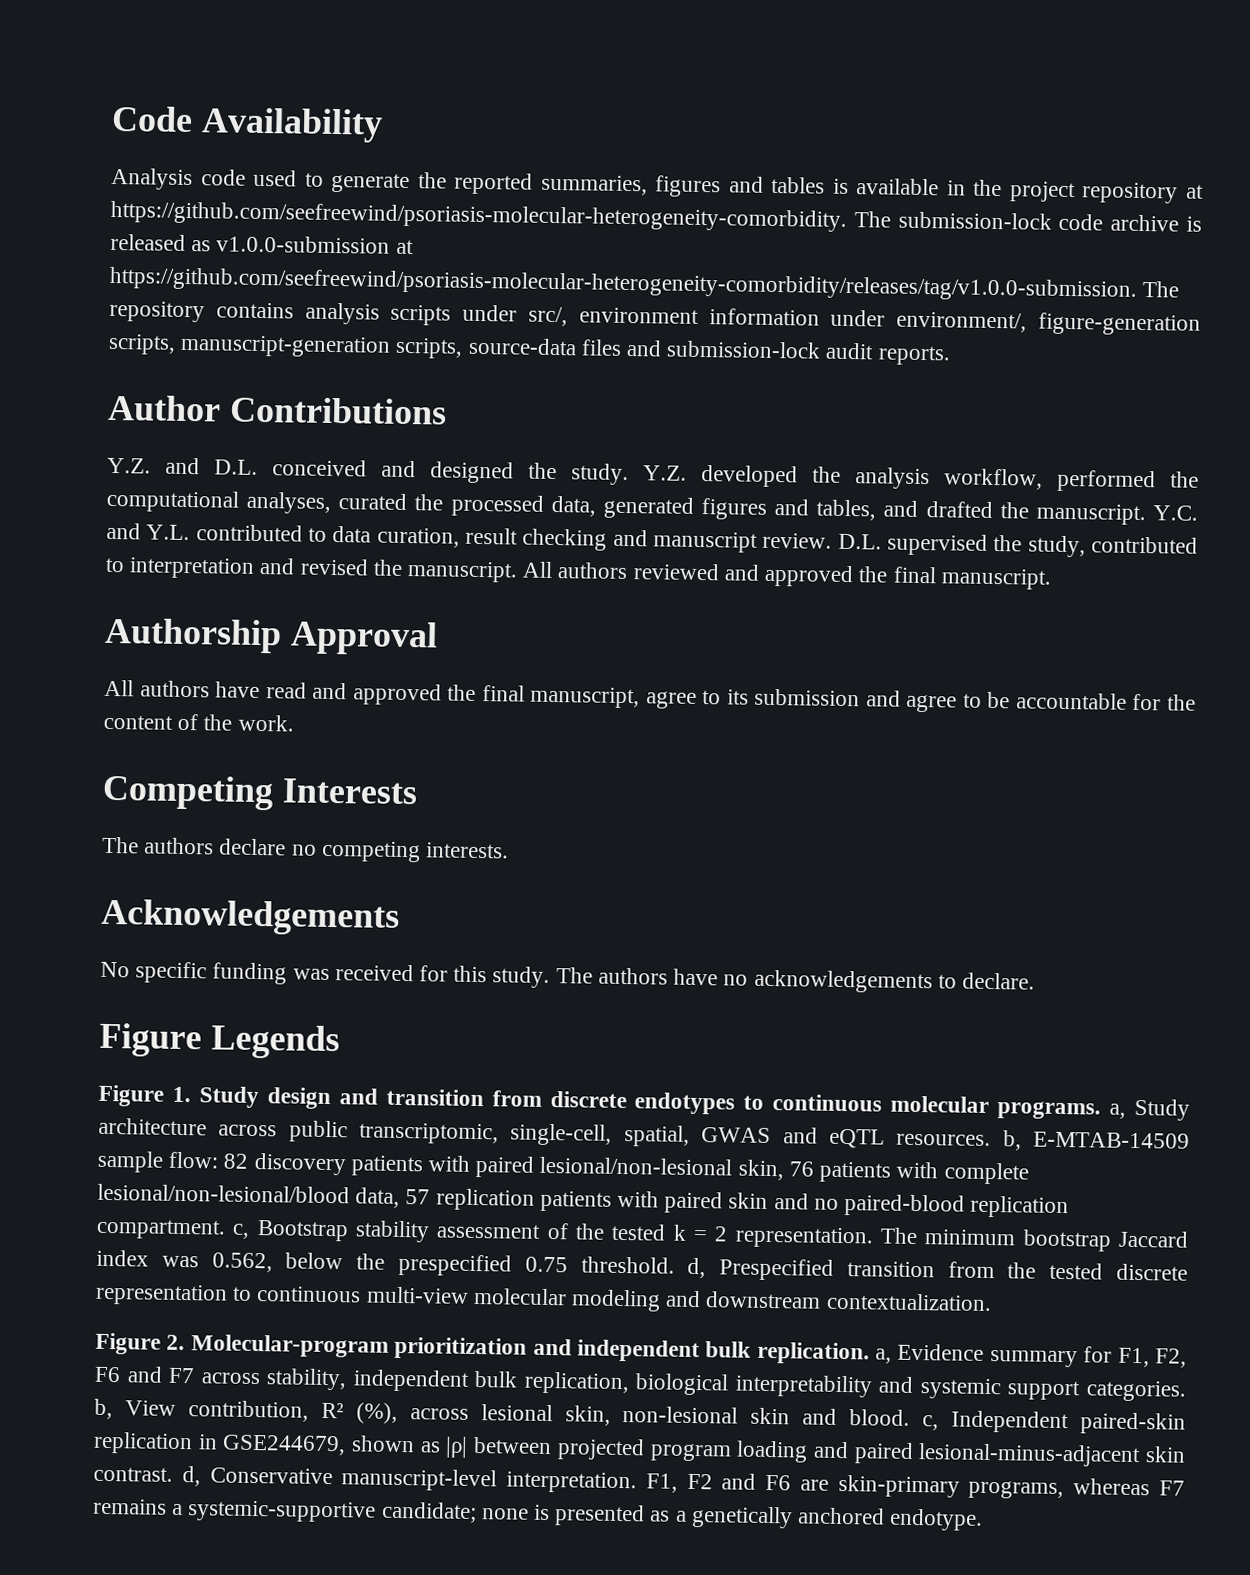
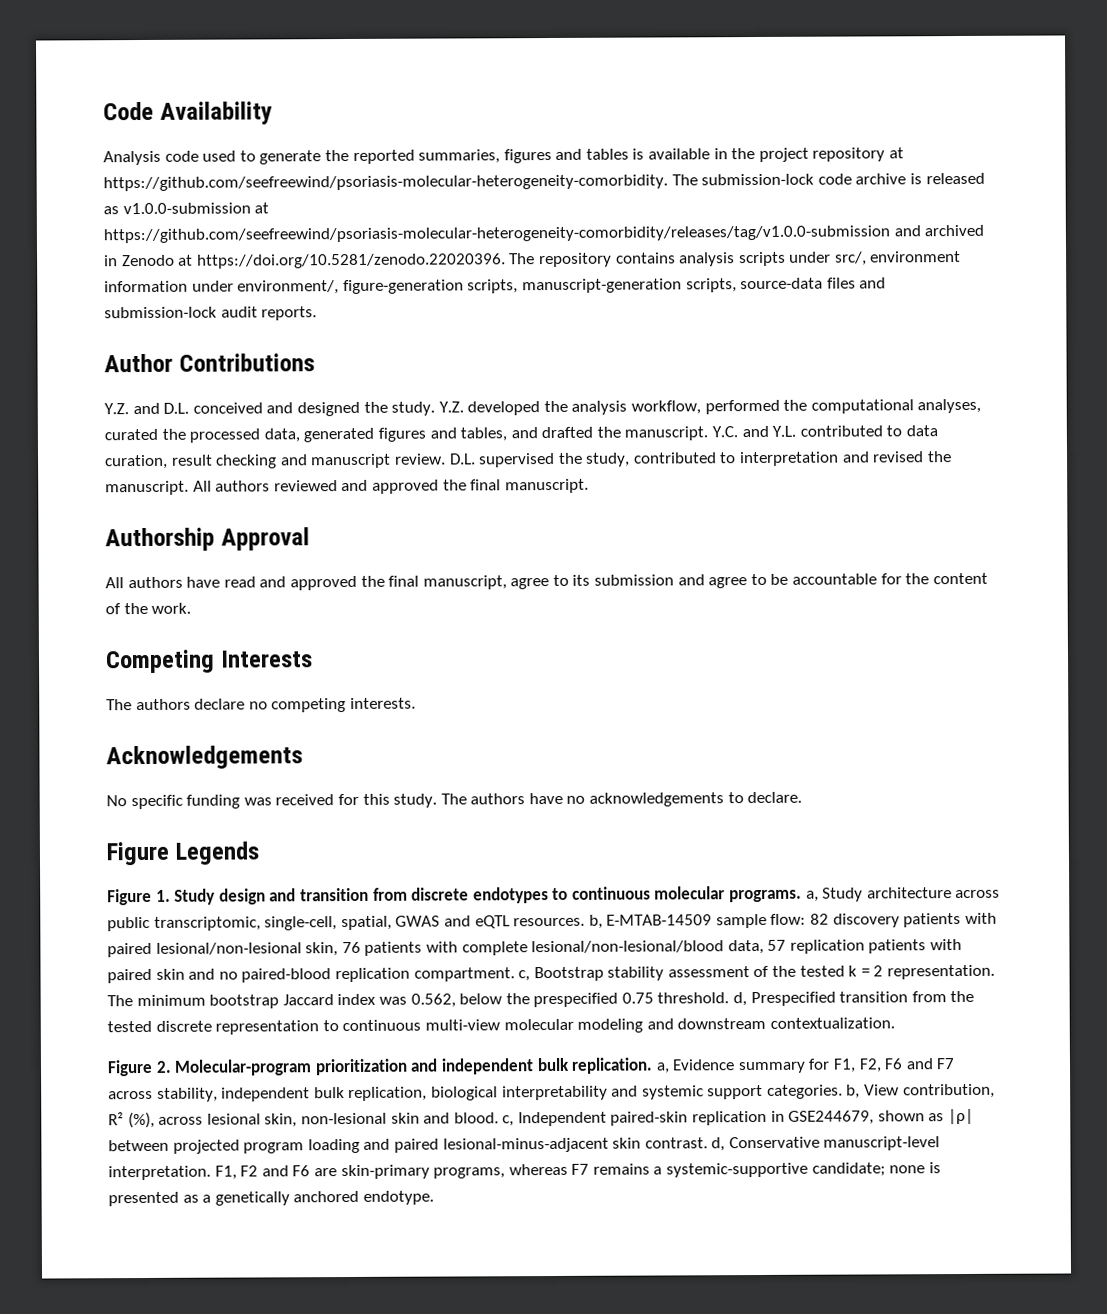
- Analysis code used to generate the reported summaries, figures and tables is available in the project repository at https://github.com/seefreewind/psoriasis-molecular-heterogeneity-comorbidity. The submission-lock code archive is released as v1.0.0-submission at https://github.com/seefreewind/psoriasis-molecular-heterogeneity-comorbidity/releases/tag/v1.0.0-submission. The repository contains analysis scripts under src/, environment information under environment/, figure-generation scripts, manuscript-generation scripts, source-data files and submission-lock audit reports.
+ Analysis code used to generate the reported summaries, figures and tables is available in the project repository at https://github.com/seefreewind/psoriasis-molecular-heterogeneity-comorbidity. The submission-lock code archive is released as v1.0.0-submission at https://github.com/seefreewind/psoriasis-molecular-heterogeneity-comorbidity/releases/tag/v1.0.0-submission and archived in Zenodo at https://doi.org/10.5281/zenodo.22020396. The repository contains analysis scripts under src/, environment information under environment/, figure-generation scripts, manuscript-generation scripts, source-data files and submission-lock audit reports.

